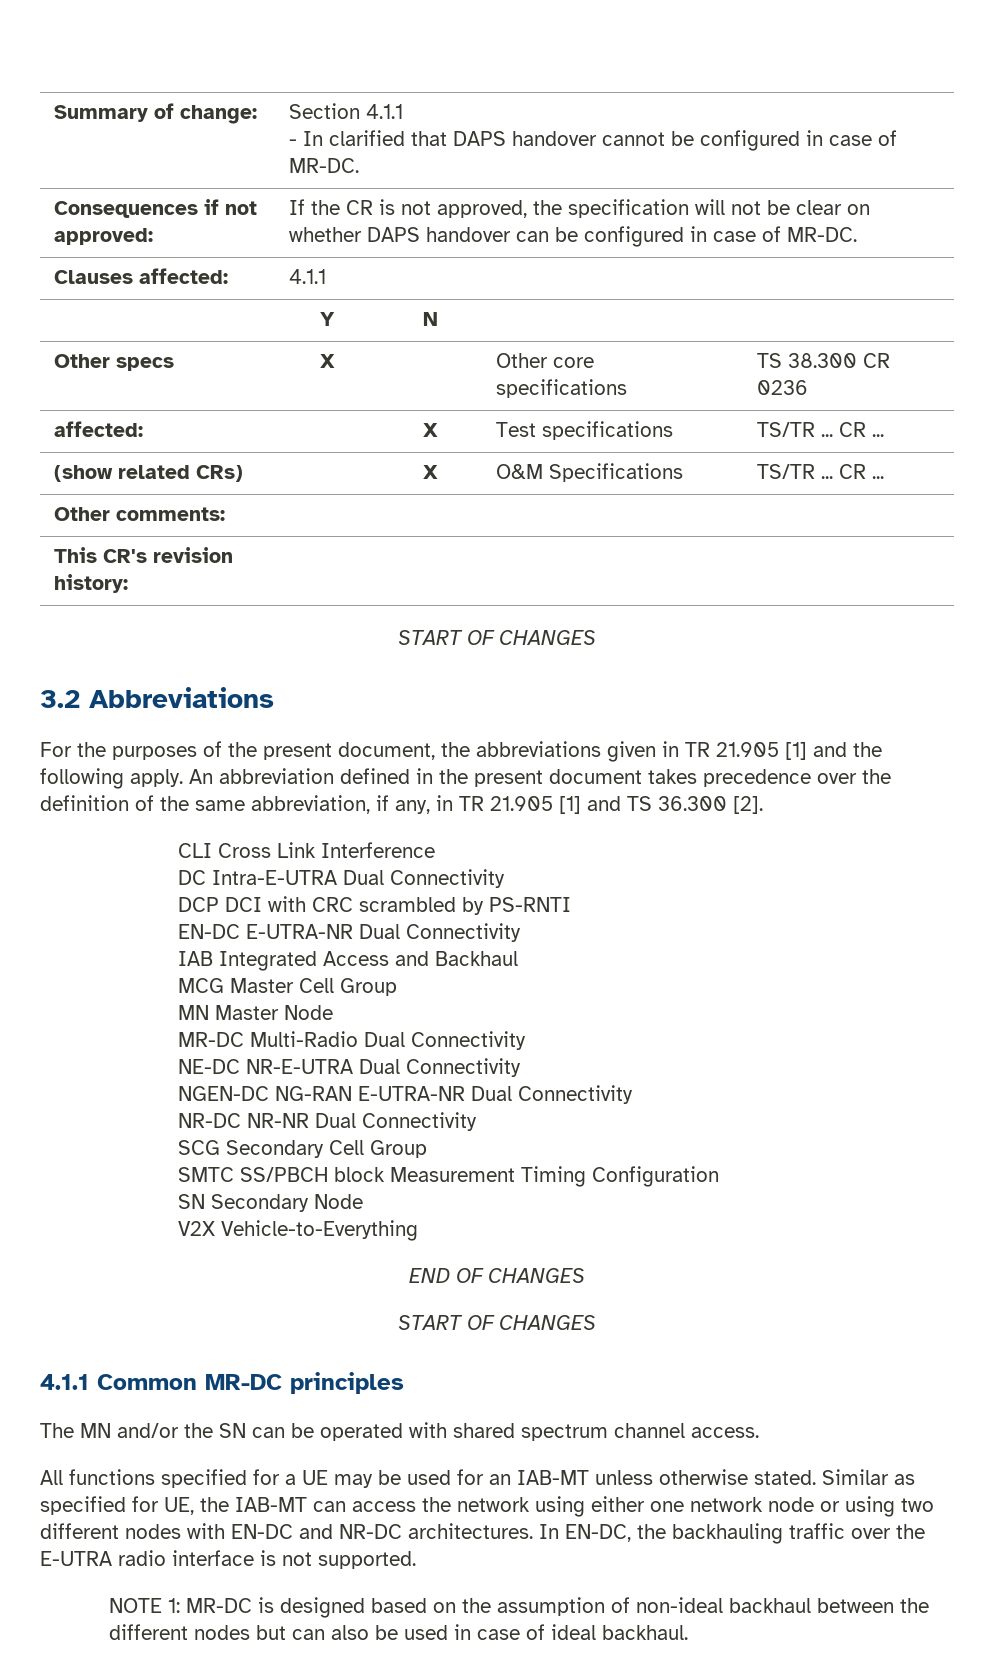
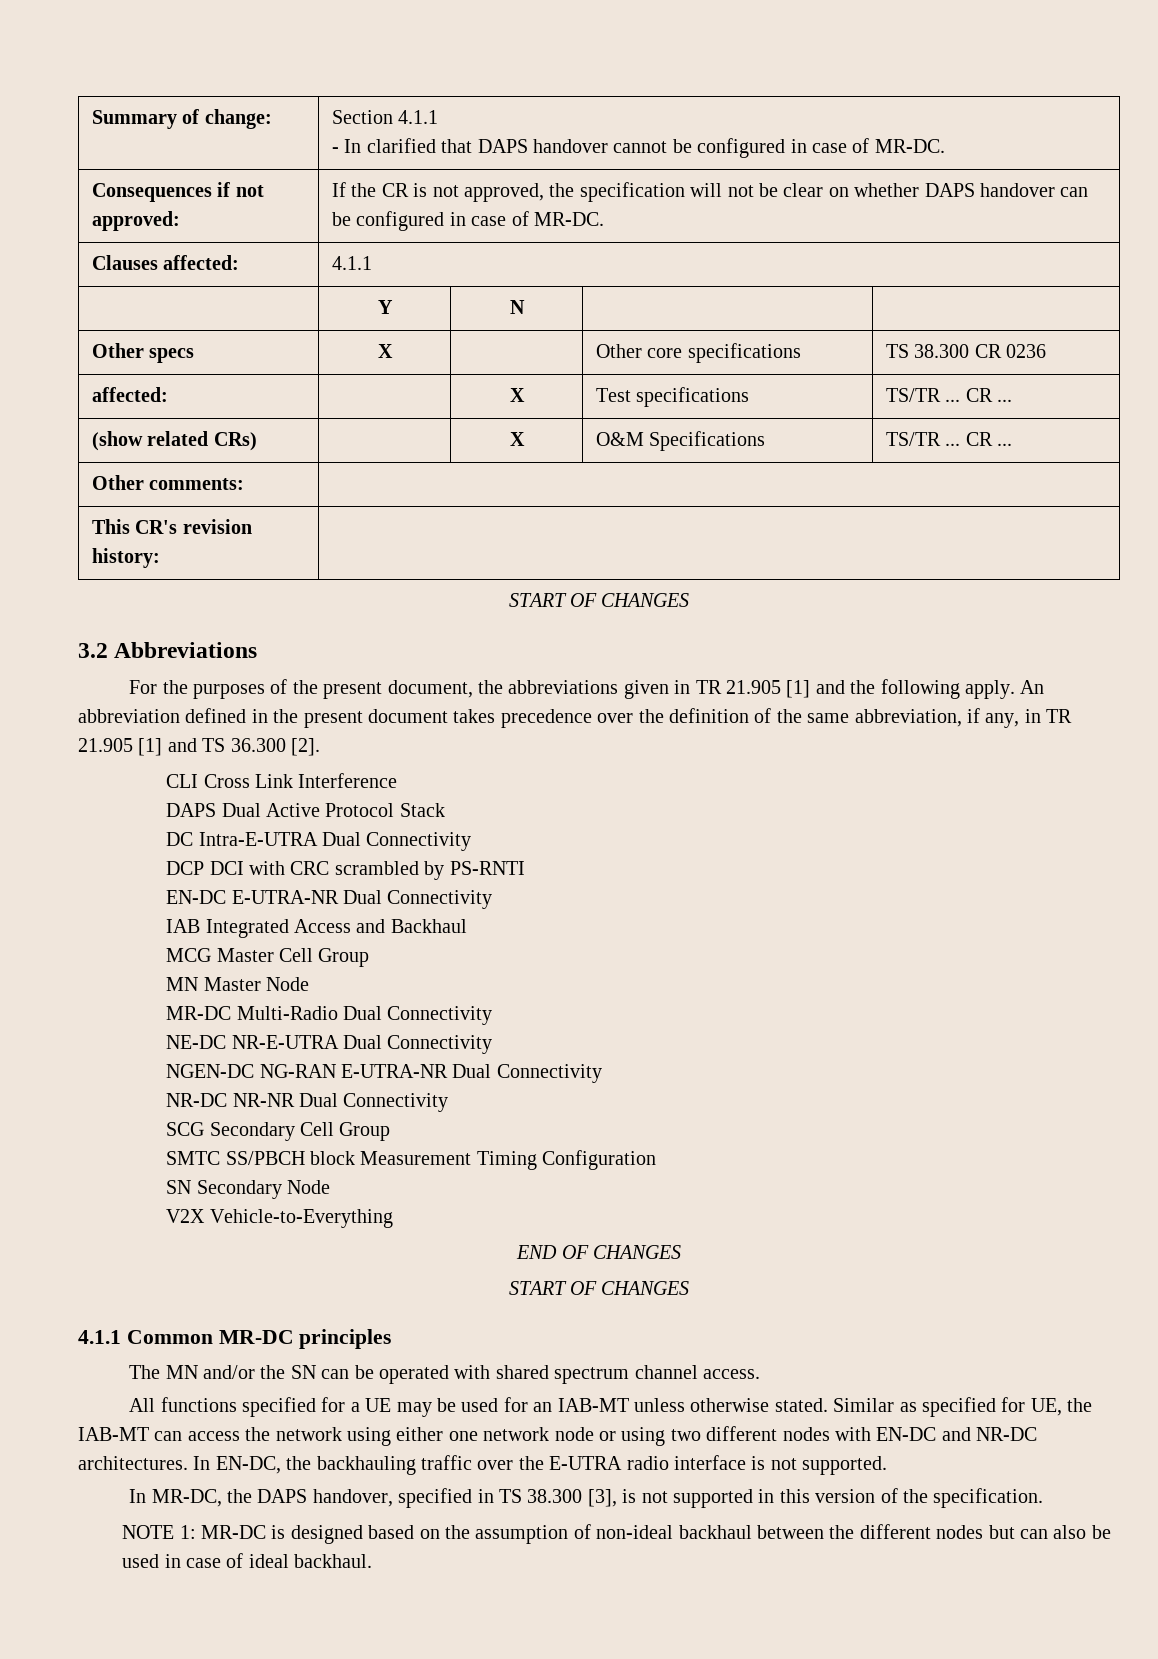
+ DAPS Dual Active Protocol Stack
+ In MR-DC, the DAPS handover, specified in TS 38.300 [3], is not supported in this version of the specification.

